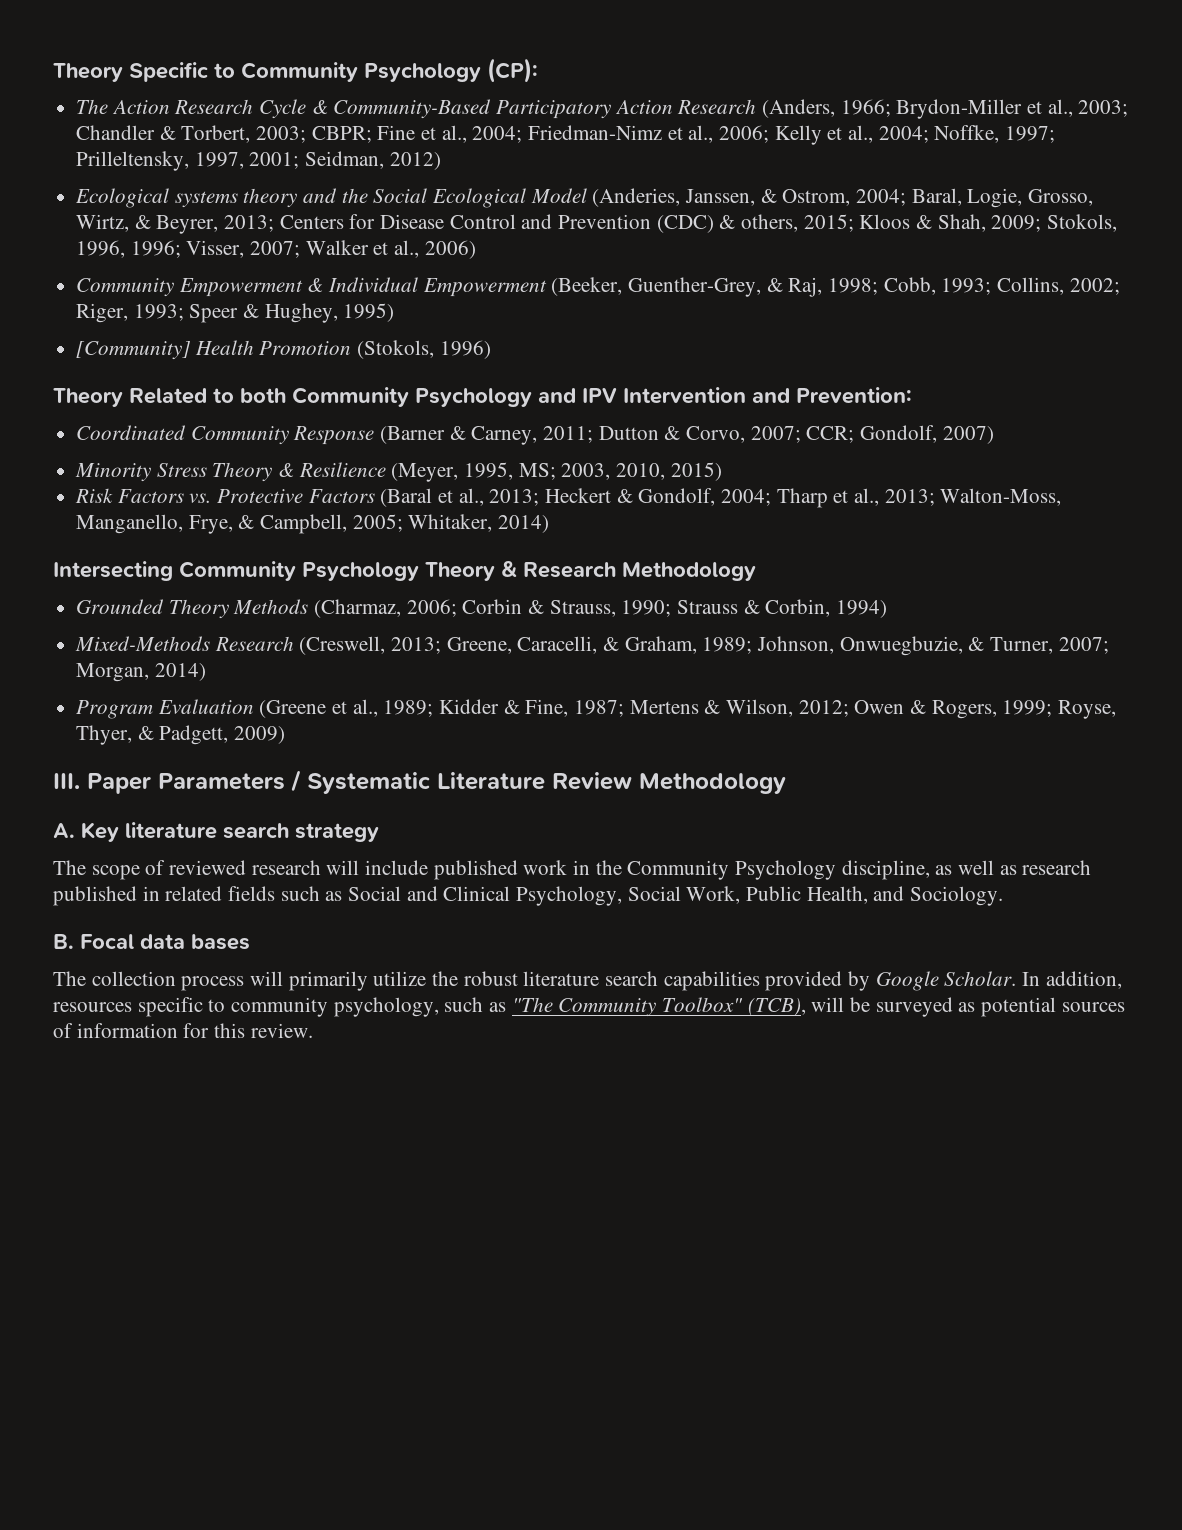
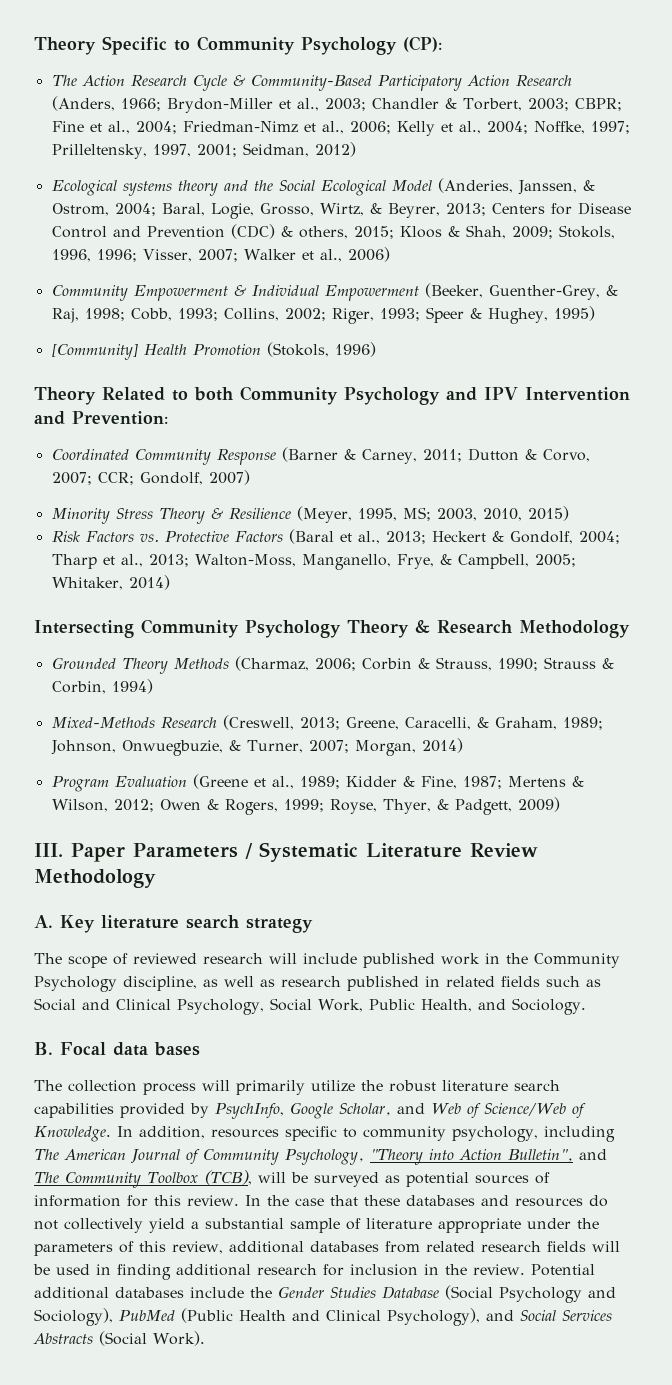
- The collection process will primarily utilize the robust literature search capabilities provided by Google Scholar.
+ The collection process will primarily utilize the robust literature search capabilities provided by PsychInfo, Google Scholar, and Web of Science/Web of Knowledge.
- In addition, resources specific to community psychology, such as "The Community Toolbox" (TCB), will be surveyed as potential sources of information for this review.
+ In addition, resources specific to community psychology, including The American Journal of Community Psychology, "Theory into Action Bulletin", and The Community Toolbox (TCB), will be surveyed as potential sources of information for this review.
+ In the case that these databases and resources do not collectively yield a substantial sample of literature appropriate under the parameters of this review, additional databases from related research fields will be used in finding additional research for inclusion in the review. Potential additional databases include the Gender Studies Database (Social Psychology and Sociology), PubMed (Public Health and Clinical Psychology), and Social Services Abstracts (Social Work).

